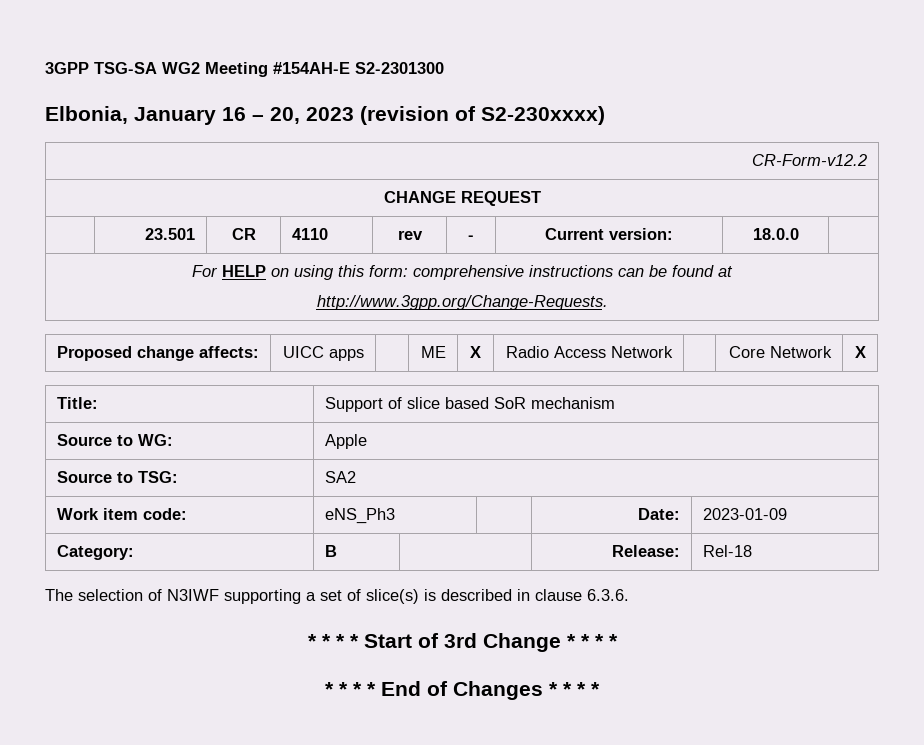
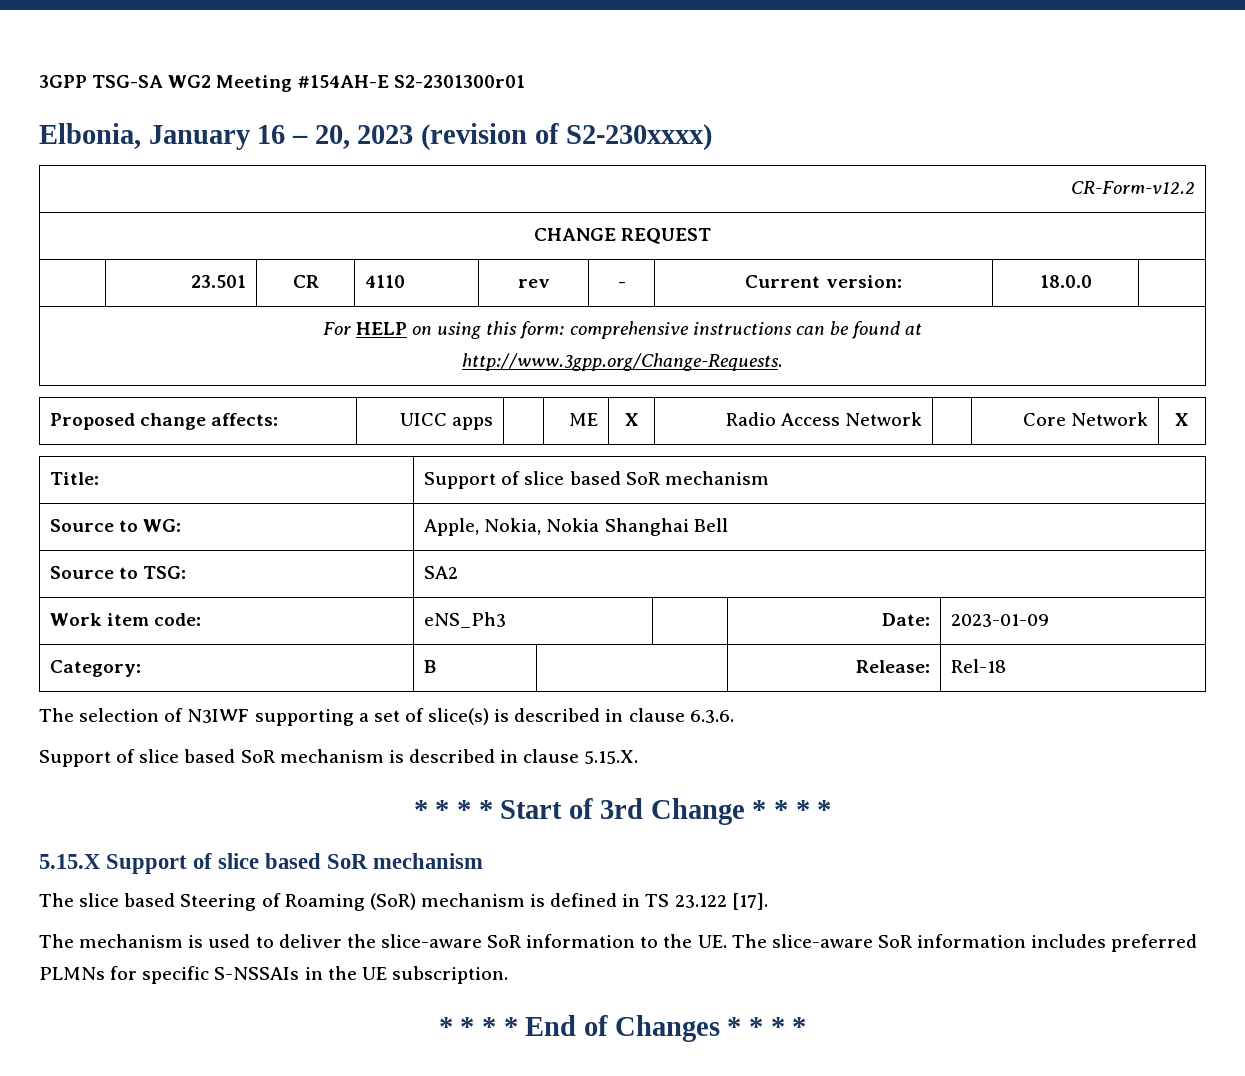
- 3GPP TSG-SA WG2 Meeting #154AH-E S2-2301300
+ 3GPP TSG-SA WG2 Meeting #154AH-E S2-2301300r01
- Source to WG: | Apple
+ Source to WG: | Apple, Nokia, Nokia Shanghai Bell
+ Support of slice based SoR mechanism is described in clause 5.15.X.
+ 5.15.X Support of slice based SoR mechanism
+ The slice based Steering of Roaming (SoR) mechanism is defined in TS 23.122 [17].
+ The mechanism is used to deliver the slice-aware SoR information to the UE. The slice-aware SoR information includes preferred PLMNs for specific S-NSSAIs in the UE subscription.

